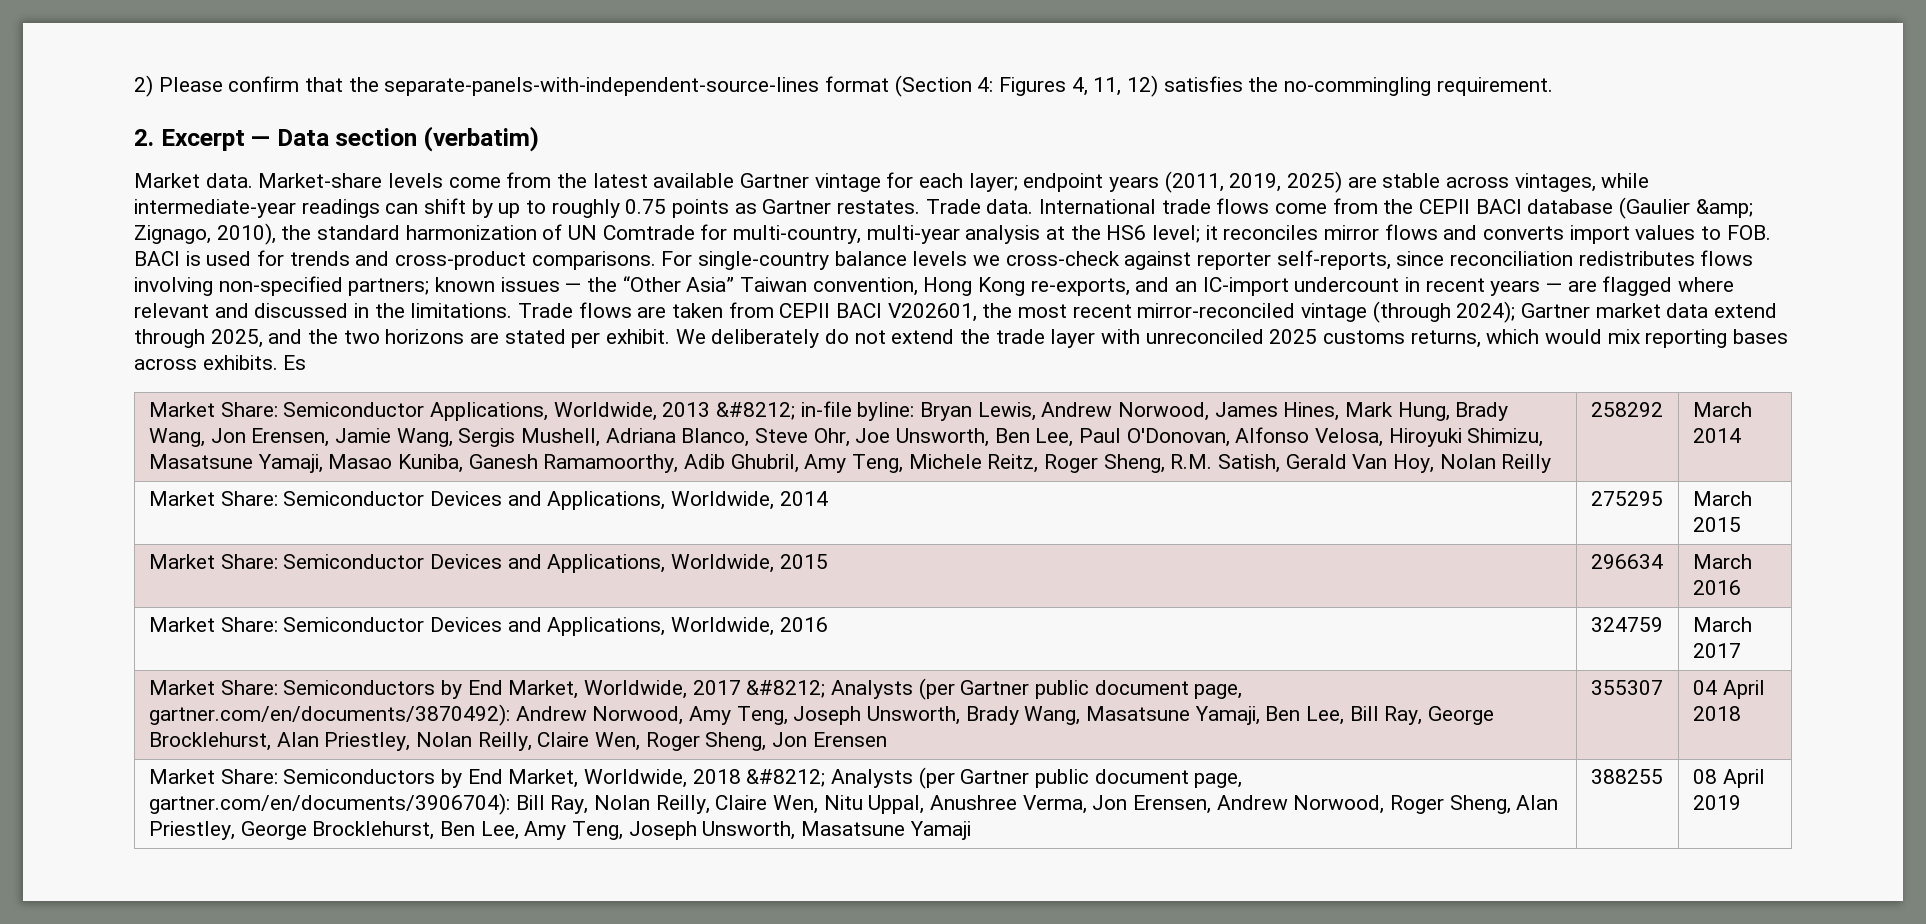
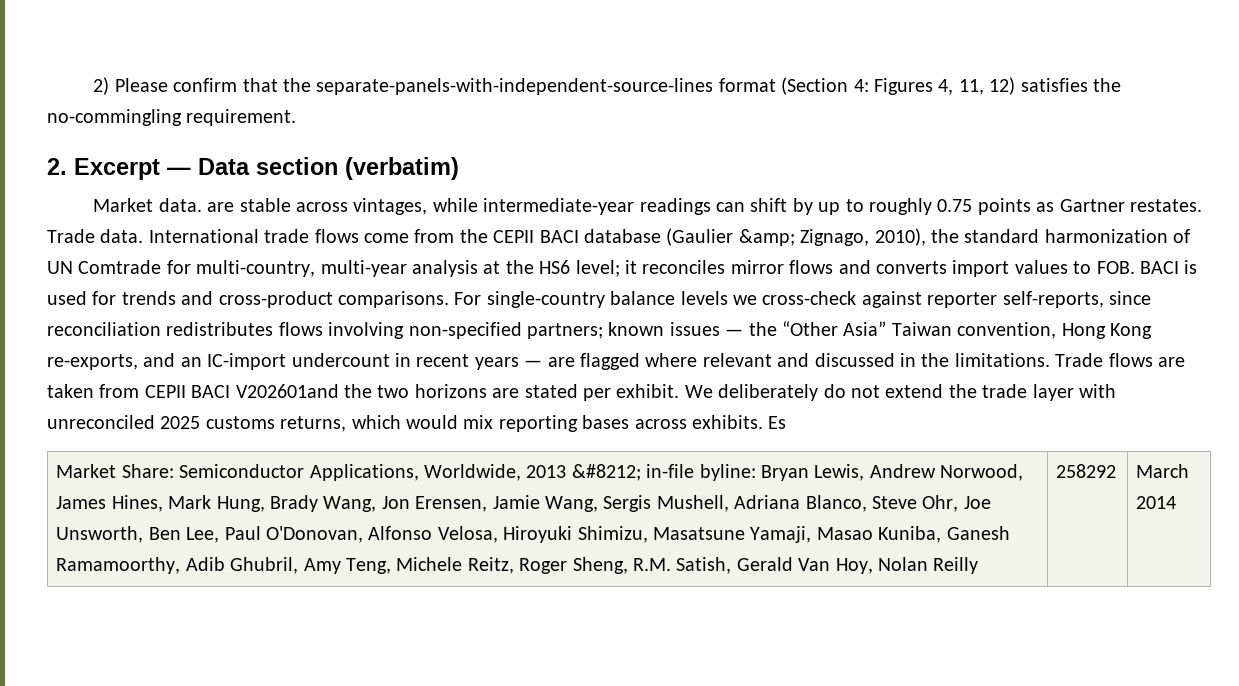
- Market data. Market-share levels come from the latest available Gartner vintage for each layer; endpoint years (2011, 2019, 2025) are stable across vintages, while intermediate-year readings can shift by up to roughly 0.75 points as Gartner restates.
+ Market data. are stable across vintages, while intermediate-year readings can shift by up to roughly 0.75 points as Gartner restates.
- Trade flows are taken from CEPII BACI V202601, the most recent mirror-reconciled vintage (through 2024); Gartner market data extend through 2025, and the two horizons are stated per exhibit.
+ Trade flows are taken from CEPII BACI V202601and the two horizons are stated per exhibit.
- Market Share: Semiconductor Devices and Applications, Worldwide, 2014 | 275295 | March 2015
- Market Share: Semiconductor Devices and Applications, Worldwide, 2015 | 296634 | March 2016
- Market Share: Semiconductor Devices and Applications, Worldwide, 2016 | 324759 | March 2017
- Market Share: Semiconductors by End Market, Worldwide, 2017 &#8212; Analysts (per Gartner public document page, gartner.com/en/documents/3870492): Andrew Norwood, Amy Teng, Joseph Unsworth, Brady Wang, Masatsune Yamaji, Ben Lee, Bill Ray, George Brocklehurst, Alan Priestley, Nolan Reilly, Claire Wen, Roger Sheng, Jon Erensen | 355307 | 04 April 2018
- Market Share: Semiconductors by End Market, Worldwide, 2018 &#8212; Analysts (per Gartner public document page, gartner.com/en/documents/3906704): Bill Ray, Nolan Reilly, Claire Wen, Nitu Uppal, Anushree Verma, Jon Erensen, Andrew Norwood, Roger Sheng, Alan Priestley, George Brocklehurst, Ben Lee, Amy Teng, Joseph Unsworth, Masatsune Yamaji | 388255 | 08 April 2019

